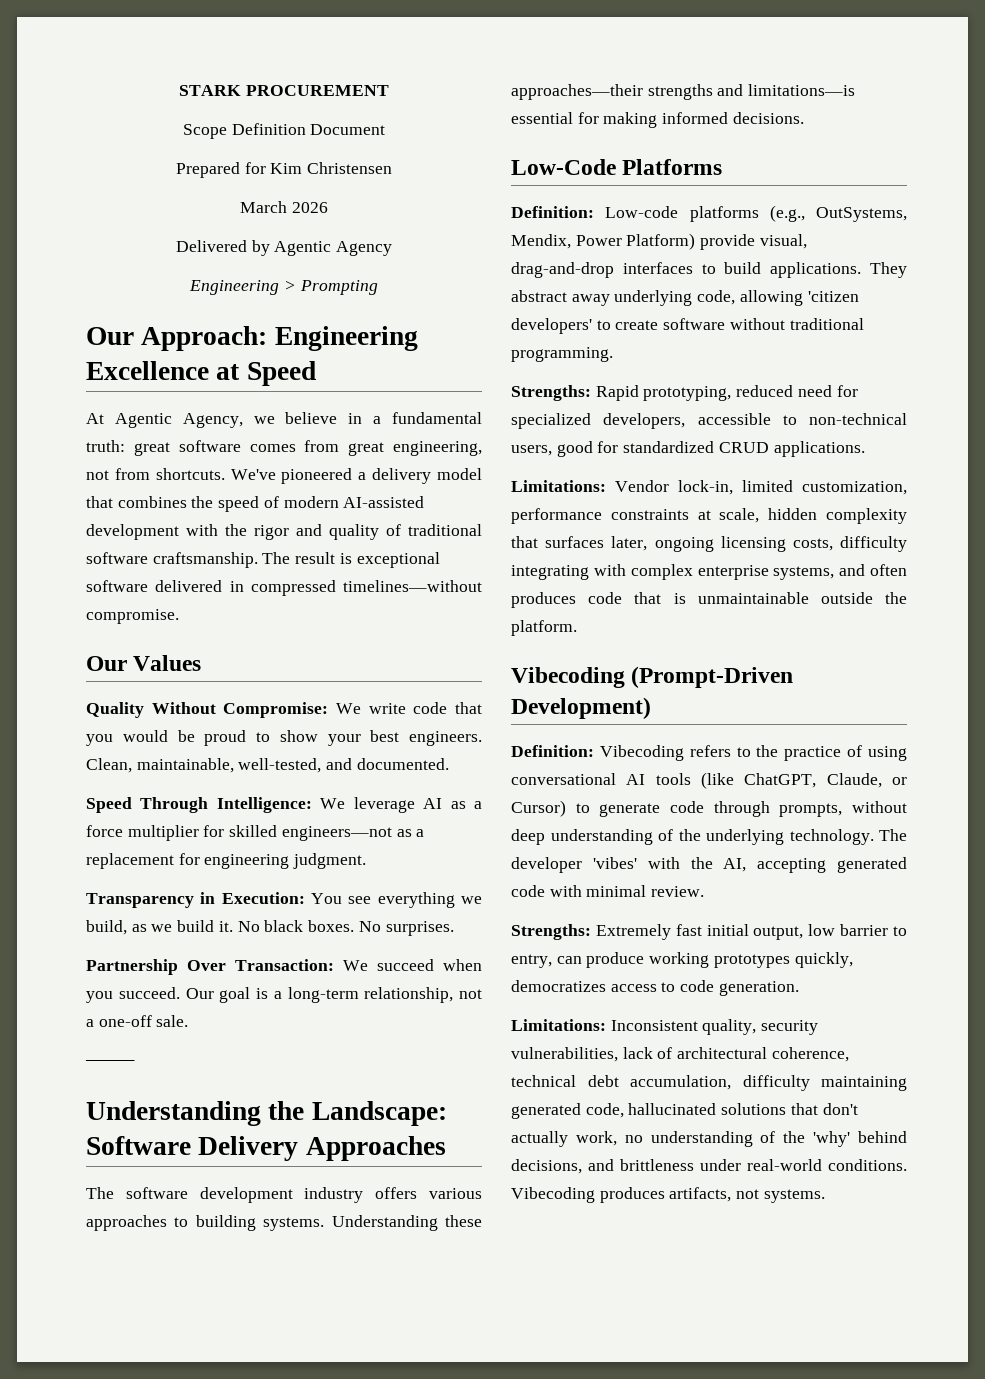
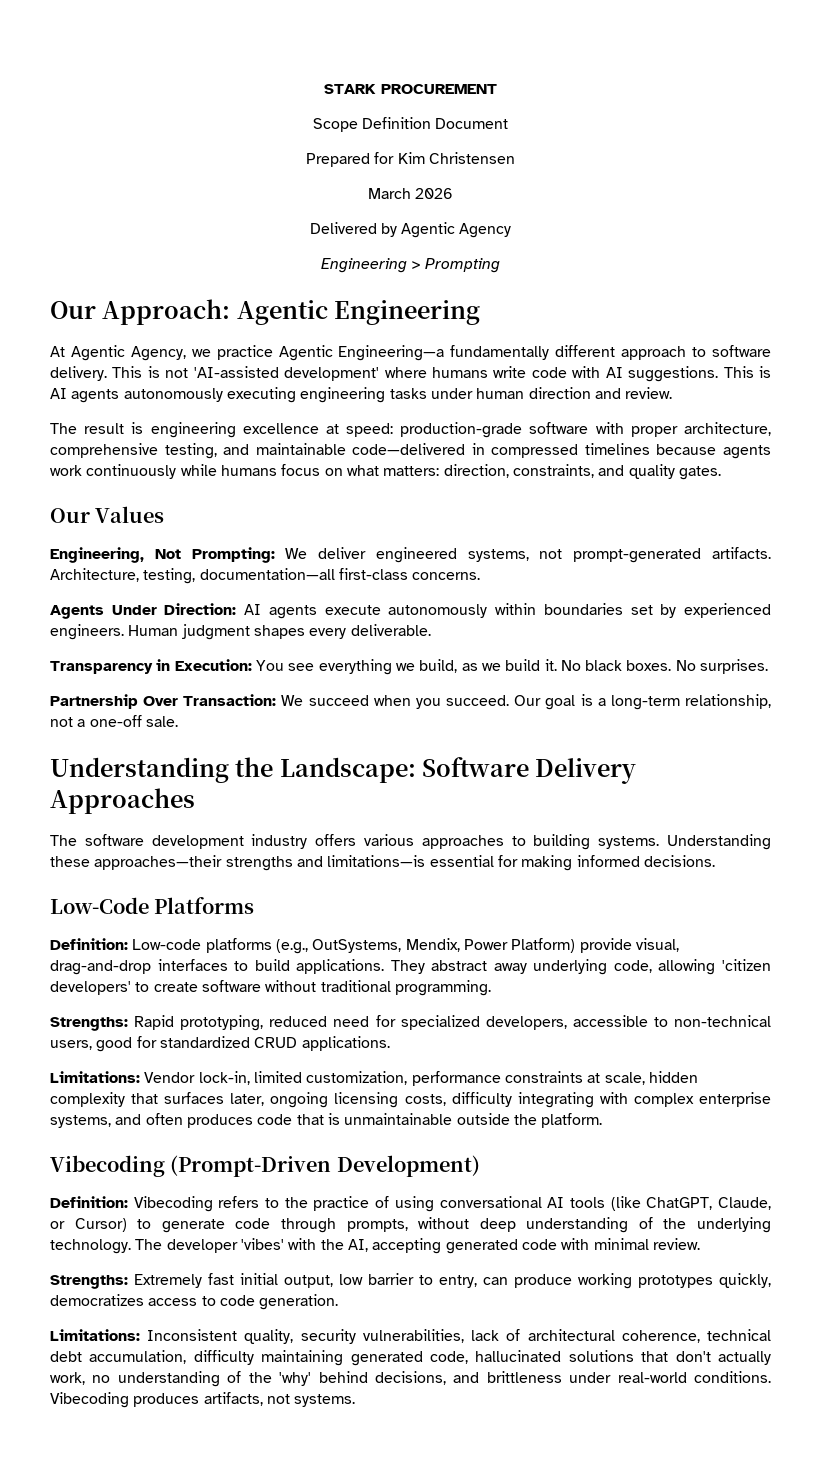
- Our Approach: Engineering Excellence at Speed
+ Our Approach: Agentic Engineering
- At Agentic Agency, we believe in a fundamental truth: great software comes from great engineering, not from shortcuts. We've pioneered a delivery model that combines the speed of modern AI-assisted development with the rigor and quality of traditional software craftsmanship. The result is exceptional software delivered in compressed timelines—without compromise.
+ At Agentic Agency, we practice Agentic Engineering—a fundamentally different approach to software delivery. This is not 'AI-assisted development' where humans write code with AI suggestions. This is AI agents autonomously executing engineering tasks under human direction and review.
+ The result is engineering excellence at speed: production-grade software with proper architecture, comprehensive testing, and maintainable code—delivered in compressed timelines because agents work continuously while humans focus on what matters: direction, constraints, and quality gates.
  Our Values
- Quality Without Compromise: We write code that you would be proud to show your best engineers. Clean, maintainable, well-tested, and documented.
- Speed Through Intelligence: We leverage AI as a force multiplier for skilled engineers—not as a replacement for engineering judgment.
+ Engineering, Not Prompting: We deliver engineered systems, not prompt-generated artifacts. Architecture, testing, documentation—all first-class concerns.
+ Agents Under Direction: AI agents execute autonomously within boundaries set by experienced engineers. Human judgment shapes every deliverable.
- ────

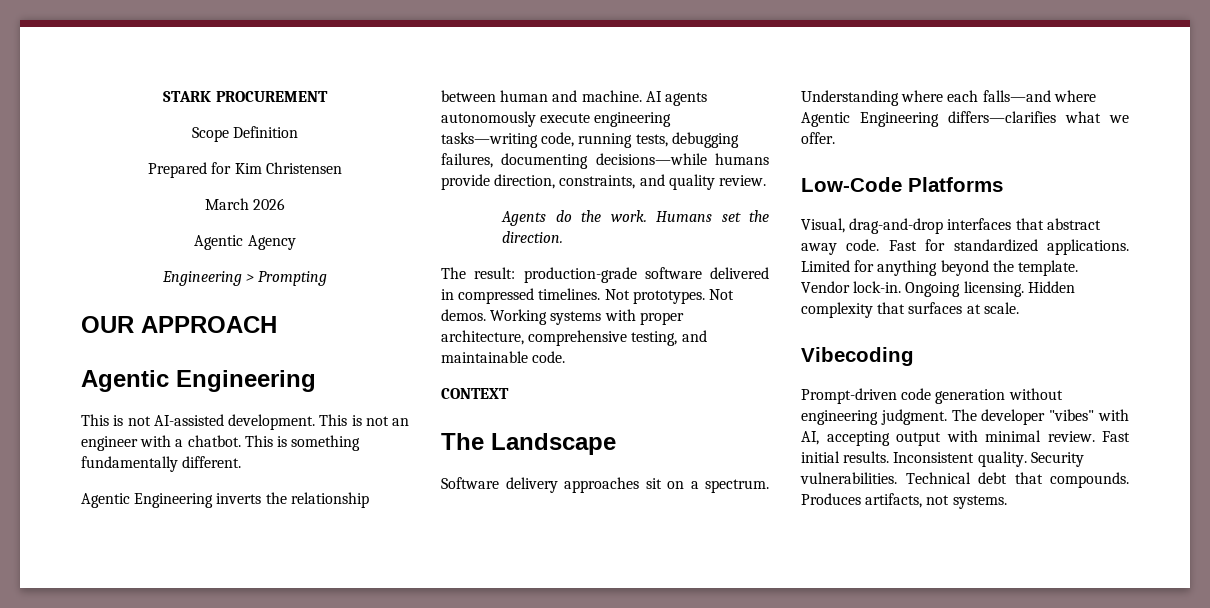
- Scope Definition Document
+ Scope Definition
- Delivered by Agentic Agency
+ Agentic Agency
- Our Approach: Agentic Engineering
+ OUR APPROACH
+ Agentic Engineering
- At Agentic Agency, we practice Agentic Engineering—a fundamentally different approach to software delivery. This is not 'AI-assisted development' where humans write code with AI suggestions. This is AI agents autonomously executing engineering tasks under human direction and review.
- The result is engineering excellence at speed: production-grade software with proper architecture, comprehensive testing, and maintainable code—delivered in compressed timelines because agents work continuously while humans focus on what matters: direction, constraints, and quality gates.
- Our Values
- Engineering, Not Prompting: We deliver engineered systems, not prompt-generated artifacts. Architecture, testing, documentation—all first-class concerns.
- Agents Under Direction: AI agents execute autonomously within boundaries set by experienced engineers. Human judgment shapes every deliverable.
- Transparency in Execution: You see everything we build, as we build it. No black boxes. No surprises.
- Partnership Over Transaction: We succeed when you succeed. Our goal is a long-term relationship, not a one-off sale.
- Understanding the Landscape: Software Delivery Approaches
- The software development industry offers various approaches to building systems. Understanding these approaches—their strengths and limitations—is essential for making informed decisions.
+ This is not AI-assisted development. This is not an engineer with a chatbot. This is something fundamentally different.
+ Agentic Engineering inverts the relationship between human and machine. AI agents autonomously execute engineering tasks—writing code, running tests, debugging failures, documenting decisions—while humans provide direction, constraints, and quality review.
+ Agents do the work. Humans set the direction.
+ The result: production-grade software delivered in compressed timelines. Not prototypes. Not demos. Working systems with proper architecture, comprehensive testing, and maintainable code.
+ CONTEXT
+ The Landscape
+ Software delivery approaches sit on a spectrum. Understanding where each falls—and where Agentic Engineering differs—clarifies what we offer.
  Low-Code Platforms
- Definition: Low-code platforms (e.g., OutSystems, Mendix, Power Platform) provide visual, drag-and-drop interfaces to build applications. They abstract away underlying code, allowing 'citizen developers' to create software without traditional programming.
- Strengths: Rapid prototyping, reduced need for specialized developers, accessible to non-technical users, good for standardized CRUD applications.
- Limitations: Vendor lock-in, limited customization, performance constraints at scale, hidden complexity that surfaces later, ongoing licensing costs, difficulty integrating with complex enterprise systems, and often produces code that is unmaintainable outside the platform.
- Vibecoding (Prompt-Driven Development)
- Definition: Vibecoding refers to the practice of using conversational AI tools (like ChatGPT, Claude, or Cursor) to generate code through prompts, without deep understanding of the underlying technology. The developer 'vibes' with the AI, accepting generated code with minimal review.
- Strengths: Extremely fast initial output, low barrier to entry, can produce working prototypes quickly, democratizes access to code generation.
- Limitations: Inconsistent quality, security vulnerabilities, lack of architectural coherence, technical debt accumulation, difficulty maintaining generated code, hallucinated solutions that don't actually work, no understanding of the 'why' behind decisions, and brittleness under real-world conditions. Vibecoding produces artifacts, not systems.
+ Visual, drag-and-drop interfaces that abstract away code. Fast for standardized applications. Limited for anything beyond the template. Vendor lock-in. Ongoing licensing. Hidden complexity that surfaces at scale.
+ Vibecoding
+ Prompt-driven code generation without engineering judgment. The developer "vibes" with AI, accepting output with minimal review. Fast initial results. Inconsistent quality. Security vulnerabilities. Technical debt that compounds. Produces artifacts, not systems.

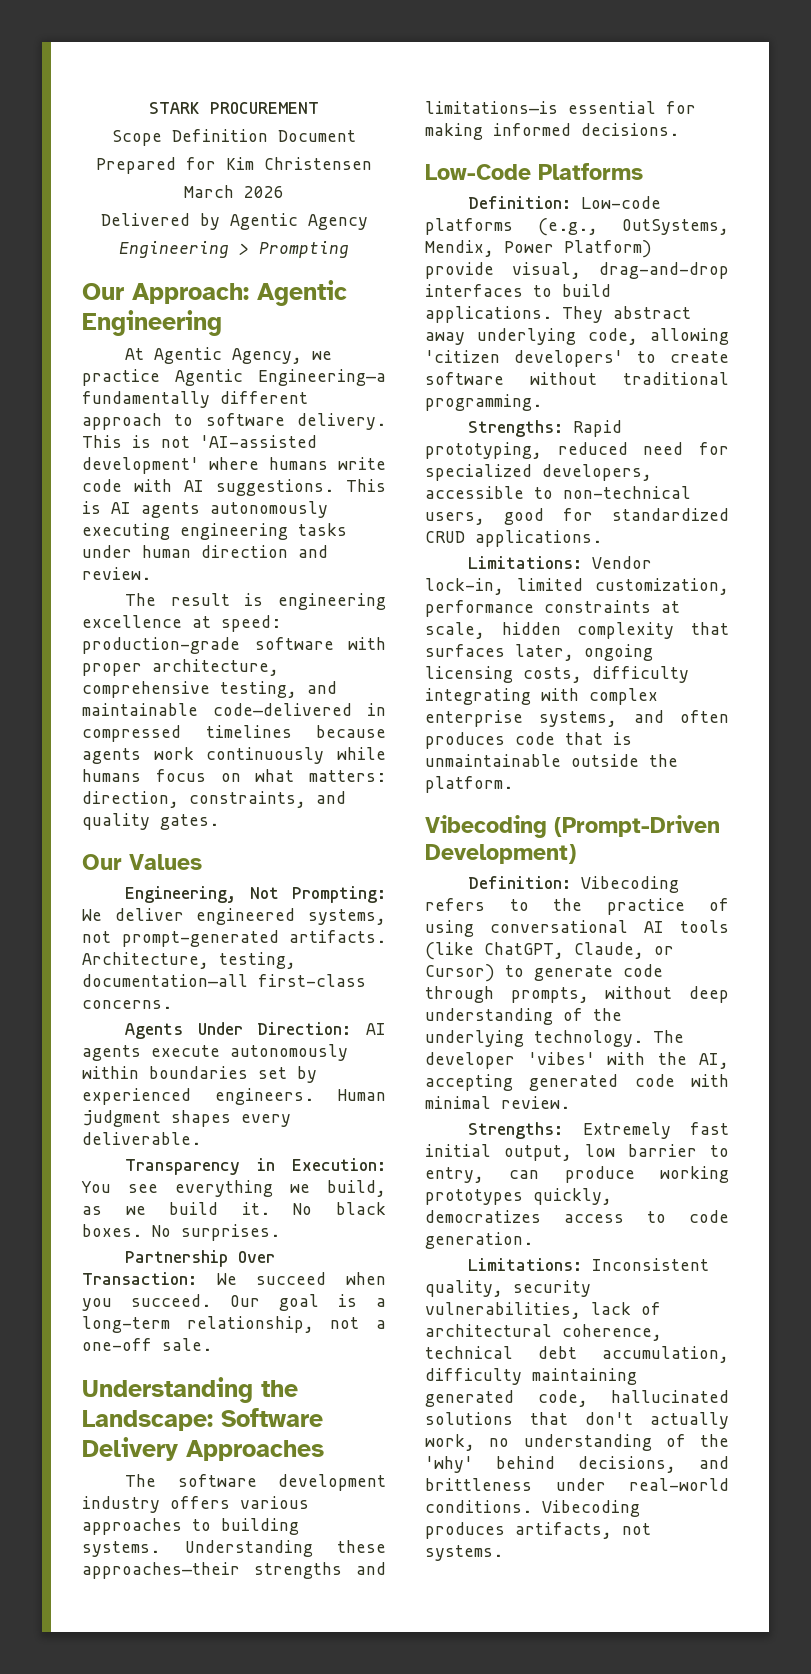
- Scope Definition
+ Scope Definition Document
- Agentic Agency
+ Delivered by Agentic Agency
- OUR APPROACH
- Agentic Engineering
+ Our Approach: Agentic Engineering
- This is not AI-assisted development. This is not an engineer with a chatbot. This is something fundamentally different.
- Agentic Engineering inverts the relationship between human and machine. AI agents autonomously execute engineering tasks—writing code, running tests, debugging failures, documenting decisions—while humans provide direction, constraints, and quality review.
- Agents do the work. Humans set the direction.
- The result: production-grade software delivered in compressed timelines. Not prototypes. Not demos. Working systems with proper architecture, comprehensive testing, and maintainable code.
- CONTEXT
- The Landscape
- Software delivery approaches sit on a spectrum. Understanding where each falls—and where Agentic Engineering differs—clarifies what we offer.
+ At Agentic Agency, we practice Agentic Engineering—a fundamentally different approach to software delivery. This is not 'AI-assisted development' where humans write code with AI suggestions. This is AI agents autonomously executing engineering tasks under human direction and review.
+ The result is engineering excellence at speed: production-grade software with proper architecture, comprehensive testing, and maintainable code—delivered in compressed timelines because agents work continuously while humans focus on what matters: direction, constraints, and quality gates.
+ Our Values
+ Engineering, Not Prompting: We deliver engineered systems, not prompt-generated artifacts. Architecture, testing, documentation—all first-class concerns.
+ Agents Under Direction: AI agents execute autonomously within boundaries set by experienced engineers. Human judgment shapes every deliverable.
+ Transparency in Execution: You see everything we build, as we build it. No black boxes. No surprises.
+ Partnership Over Transaction: We succeed when you succeed. Our goal is a long-term relationship, not a one-off sale.
+ Understanding the Landscape: Software Delivery Approaches
+ The software development industry offers various approaches to building systems. Understanding these approaches—their strengths and limitations—is essential for making informed decisions.
  Low-Code Platforms
- Visual, drag-and-drop interfaces that abstract away code. Fast for standardized applications. Limited for anything beyond the template. Vendor lock-in. Ongoing licensing. Hidden complexity that surfaces at scale.
- Vibecoding
- Prompt-driven code generation without engineering judgment. The developer "vibes" with AI, accepting output with minimal review. Fast initial results. Inconsistent quality. Security vulnerabilities. Technical debt that compounds. Produces artifacts, not systems.
+ Definition: Low-code platforms (e.g., OutSystems, Mendix, Power Platform) provide visual, drag-and-drop interfaces to build applications. They abstract away underlying code, allowing 'citizen developers' to create software without traditional programming.
+ Strengths: Rapid prototyping, reduced need for specialized developers, accessible to non-technical users, good for standardized CRUD applications.
+ Limitations: Vendor lock-in, limited customization, performance constraints at scale, hidden complexity that surfaces later, ongoing licensing costs, difficulty integrating with complex enterprise systems, and often produces code that is unmaintainable outside the platform.
+ Vibecoding (Prompt-Driven Development)
+ Definition: Vibecoding refers to the practice of using conversational AI tools (like ChatGPT, Claude, or Cursor) to generate code through prompts, without deep understanding of the underlying technology. The developer 'vibes' with the AI, accepting generated code with minimal review.
+ Strengths: Extremely fast initial output, low barrier to entry, can produce working prototypes quickly, democratizes access to code generation.
+ Limitations: Inconsistent quality, security vulnerabilities, lack of architectural coherence, technical debt accumulation, difficulty maintaining generated code, hallucinated solutions that don't actually work, no understanding of the 'why' behind decisions, and brittleness under real-world conditions. Vibecoding produces artifacts, not systems.

